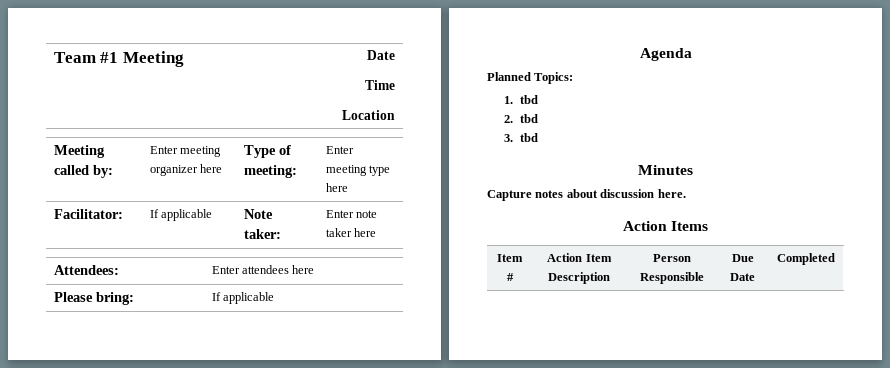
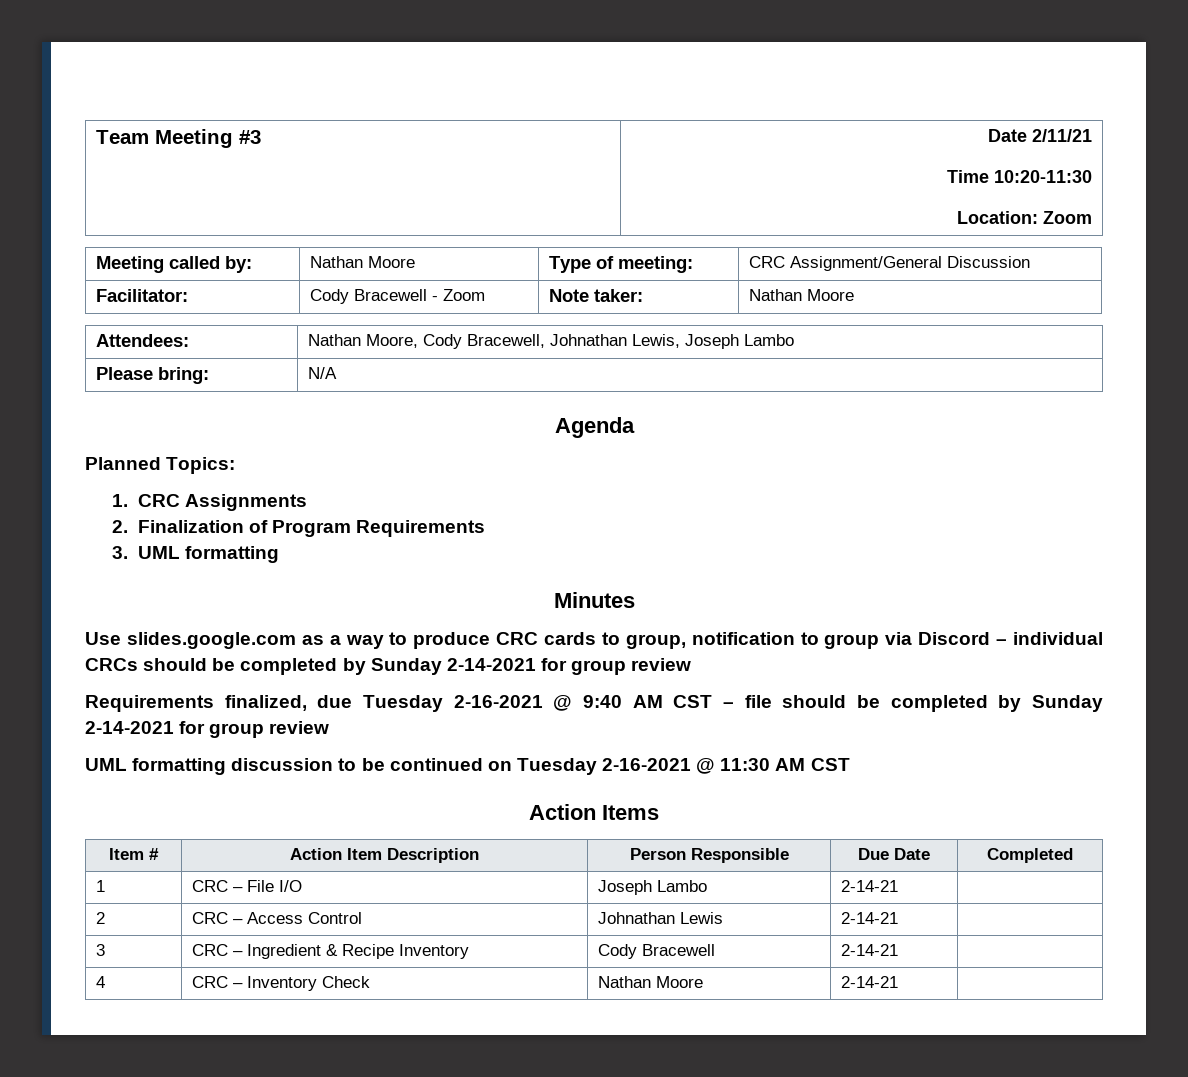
- Team #1 Meeting | Date
- Time
- Location
+ Team Meeting #3 | Date 2/11/21
+ Time 10:20-11:30
+ Location: Zoom
- Meeting called by: | Enter meeting organizer here | Type of meeting: | Enter meeting type here
- Facilitator: | If applicable | Note taker: | Enter note taker here
- Attendees: | Enter attendees here
+ Meeting called by: | Nathan Moore | Type of meeting: | CRC Assignment/General Discussion
+ Facilitator: | Cody Bracewell - Zoom | Note taker: | Nathan Moore
+ Attendees: | Nathan Moore, Cody Bracewell, Johnathan Lewis, Joseph Lambo
- Please bring: | If applicable
+ Please bring: | N/A
- 1. tbd
+ 1. CRC Assignments
- 2. tbd
+ 2. Finalization of Program Requirements
- 3. tbd
+ 3. UML formatting
- Capture notes about discussion here.
+ Use slides.google.com as a way to produce CRC cards to group, notification to group via Discord – individual CRCs should be completed by Sunday 2-14-2021 for group review
+ Requirements finalized, due Tuesday 2-16-2021 @ 9:40 AM CST – file should be completed by Sunday 2-14-2021 for group review
+ UML formatting discussion to be continued on Tuesday 2-16-2021 @ 11:30 AM CST
+ 1 | CRC – File I/O | Joseph Lambo | 2-14-21 |
+ 2 | CRC – Access Control | Johnathan Lewis | 2-14-21 |
+ 3 | CRC – Ingredient & Recipe Inventory | Cody Bracewell | 2-14-21 |
+ 4 | CRC – Inventory Check | Nathan Moore | 2-14-21 |

